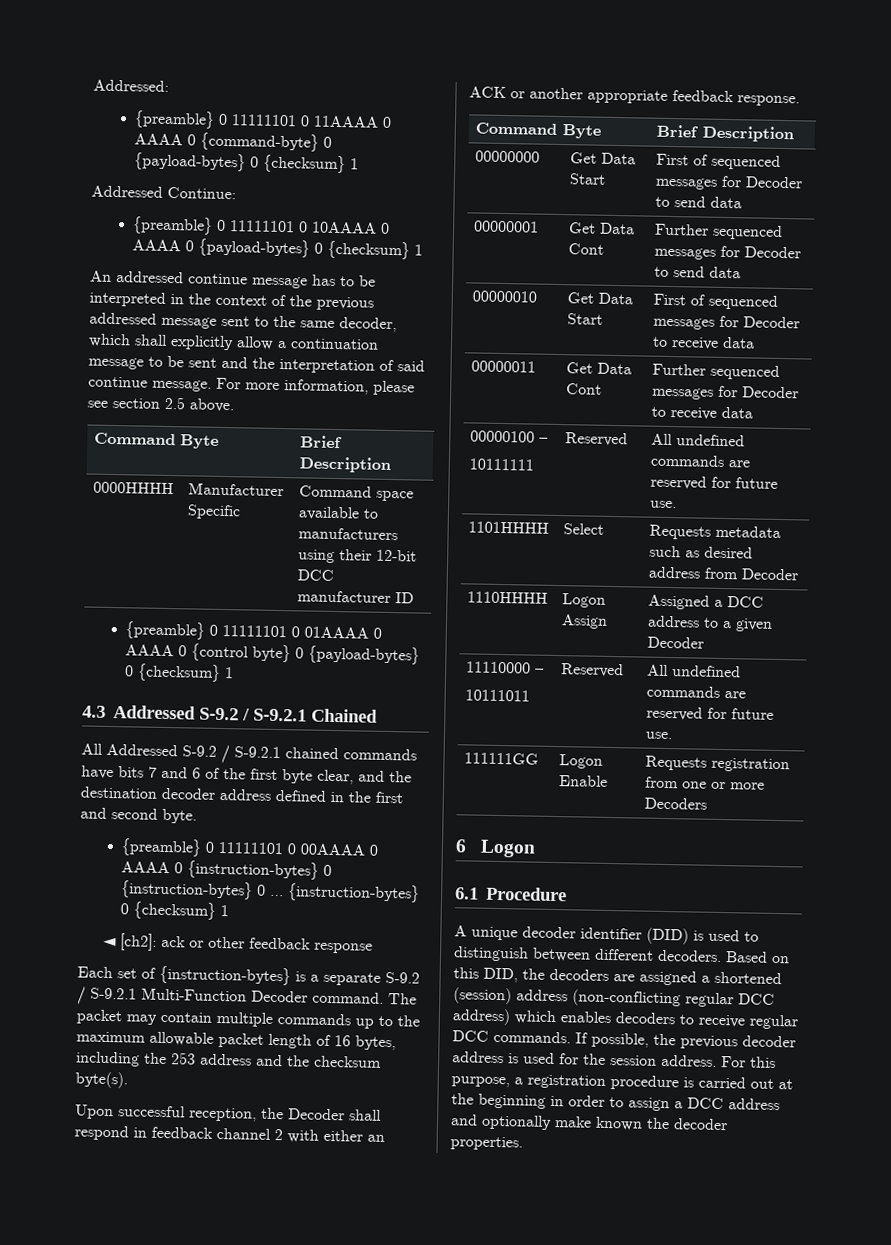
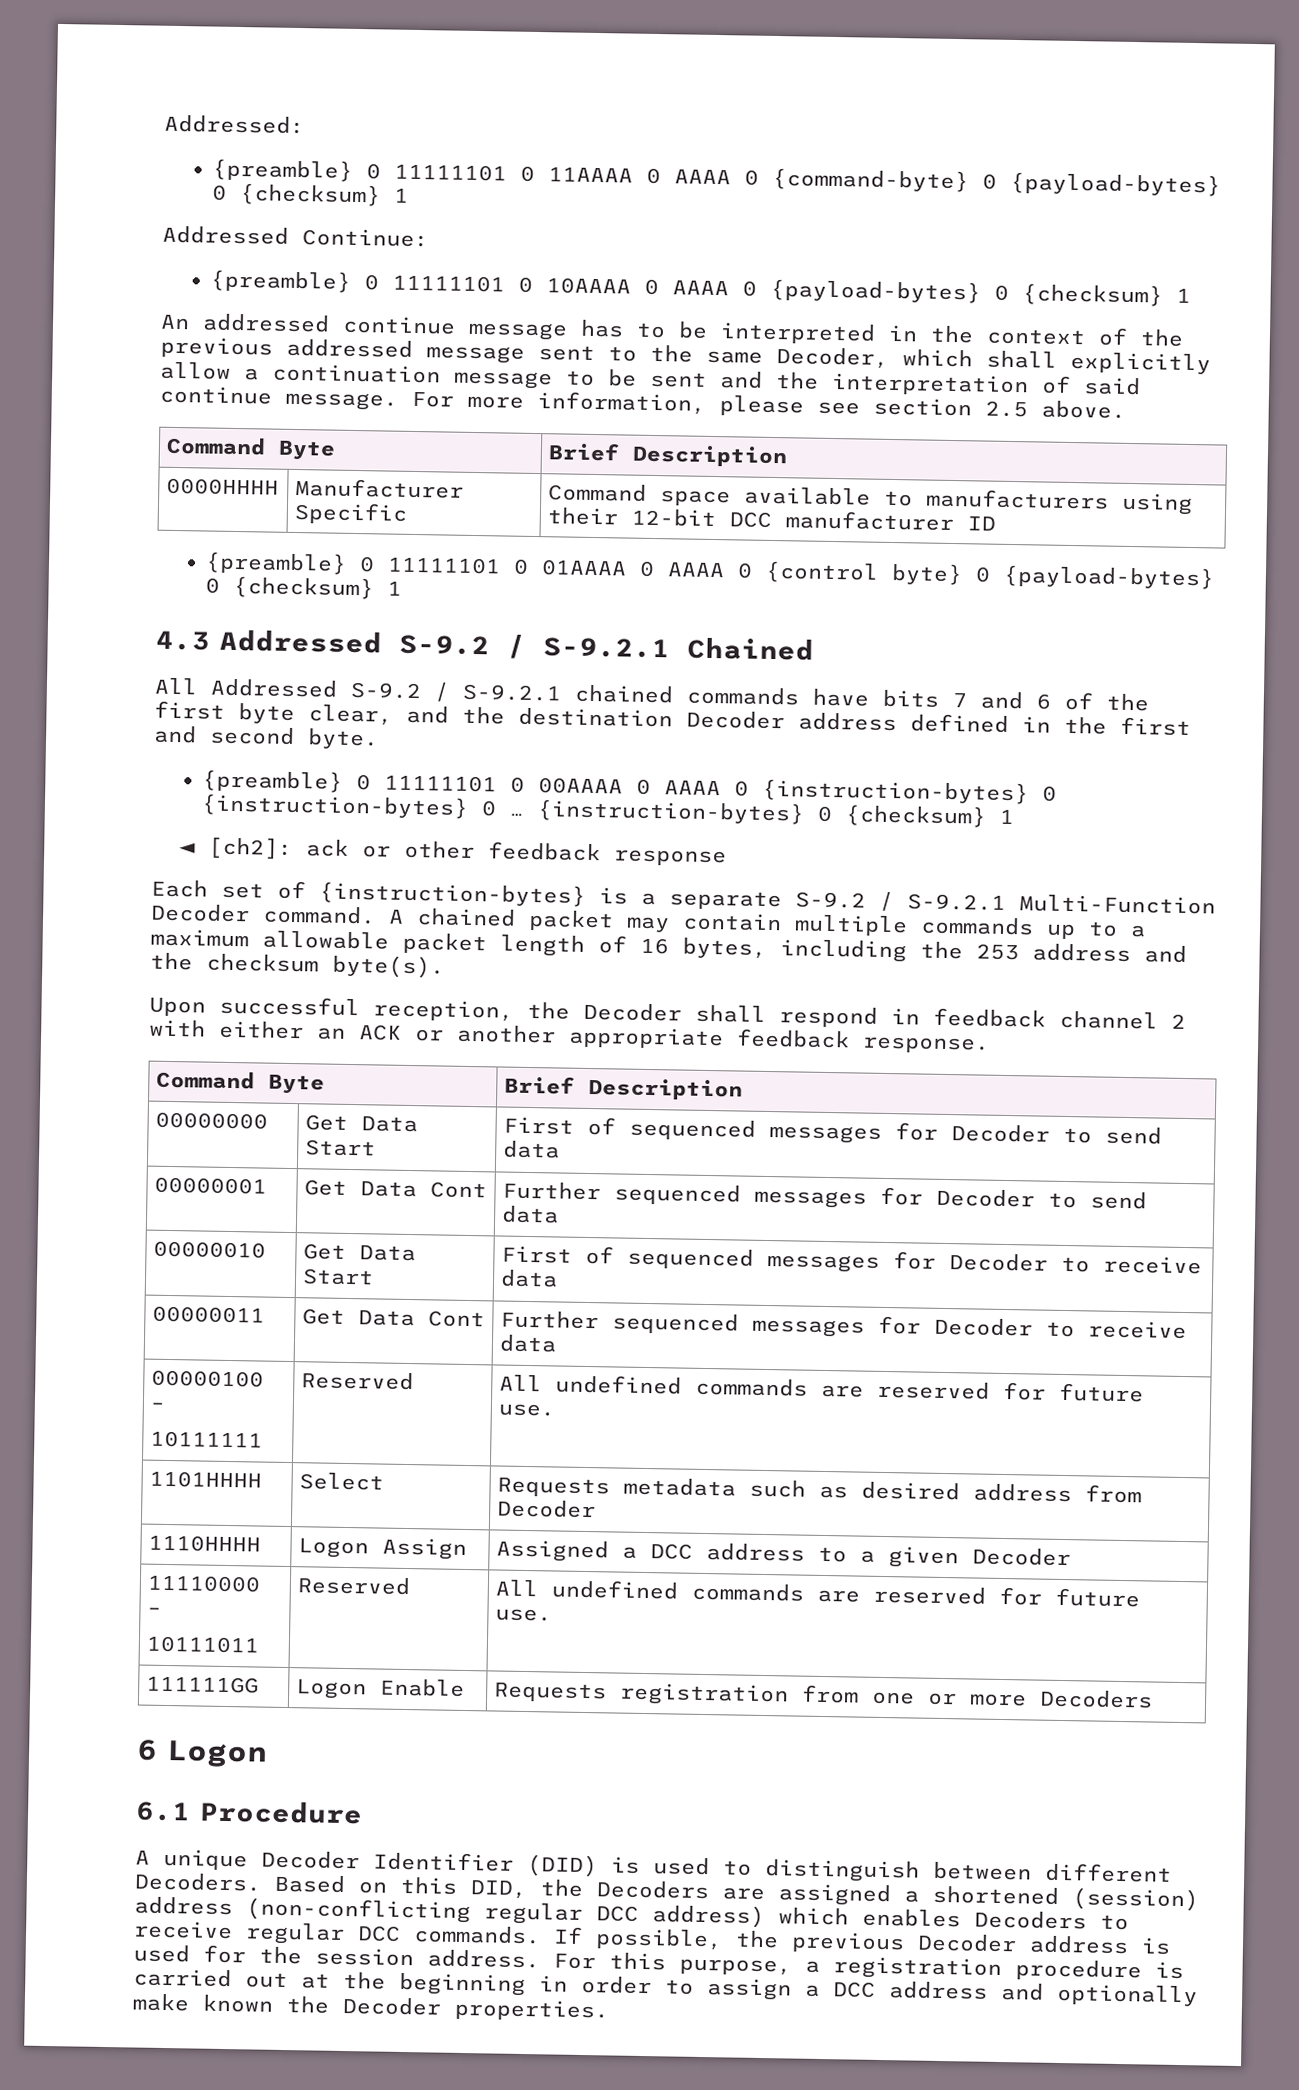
- An addressed continue message has to be interpreted in the context of the previous addressed message sent to the same decoder, which shall explicitly allow a continuation message to be sent and the interpretation of said continue message.
+ An addressed continue message has to be interpreted in the context of the previous addressed message sent to the same Decoder, which shall explicitly allow a continuation message to be sent and the interpretation of said continue message.
- All Addressed S-9.2 / S-9.2.1 chained commands have bits 7 and 6 of the first byte clear, and the destination decoder address defined in the first and second byte.
+ All Addressed S-9.2 / S-9.2.1 chained commands have bits 7 and 6 of the first byte clear, and the destination Decoder address defined in the first and second byte.
- The packet may contain multiple commands up to the maximum allowable packet length of 16 bytes, including the 253 address and the checksum byte(s).
+ A chained packet may contain multiple commands up to a maximum allowable packet length of 16 bytes, including the 253 address and the checksum byte(s).
- A unique decoder identifier (DID) is used to distinguish between different decoders.
+ A unique Decoder Identifier (DID) is used to distinguish between different Decoders.
- Based on this DID, the decoders are assigned a shortened (session) address (non-conflicting regular DCC address) which enables decoders to receive regular DCC commands.
+ Based on this DID, the Decoders are assigned a shortened (session) address (non-conflicting regular DCC address) which enables Decoders to receive regular DCC commands.
- If possible, the previous decoder address is used for the session address.
+ If possible, the previous Decoder address is used for the session address.
- For this purpose, a registration procedure is carried out at the beginning in order to assign a DCC address and optionally make known the decoder properties.
+ For this purpose, a registration procedure is carried out at the beginning in order to assign a DCC address and optionally make known the Decoder properties.

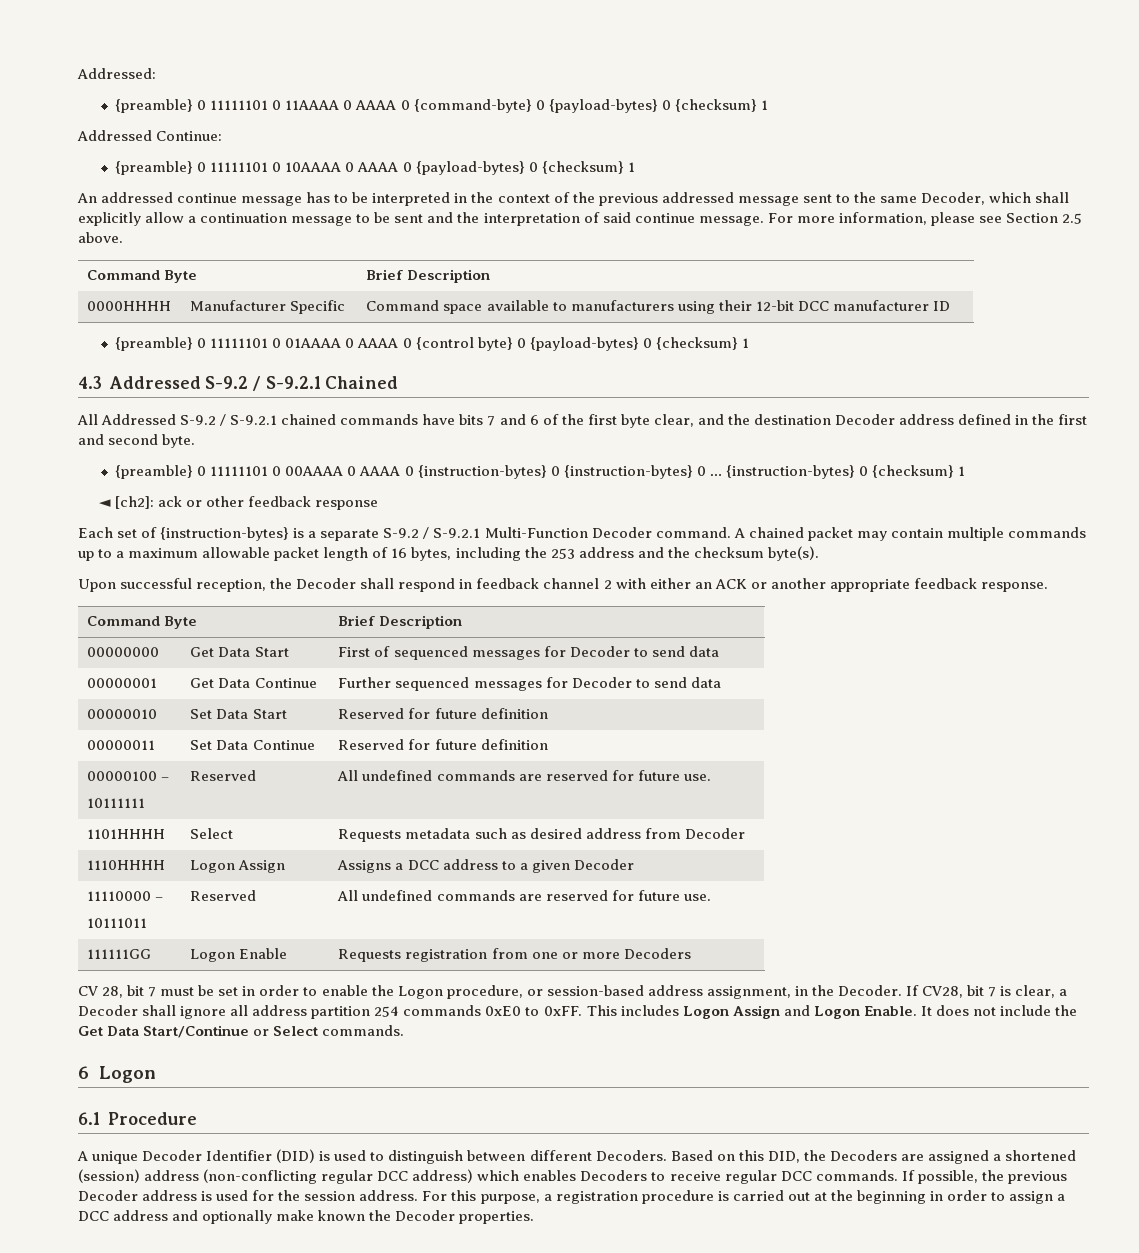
- For more information, please see section 2.5 above.
+ For more information, please see Section 2.5 above.
- 00000001 | Get Data Cont | Further sequenced messages for Decoder to send data
+ 00000001 | Get Data Continue | Further sequenced messages for Decoder to send data
- 00000010 | Get Data Start | First of sequenced messages for Decoder to receive data
- 00000011 | Get Data Cont | Further sequenced messages for Decoder to receive data
+ 00000010 | Set Data Start | Reserved for future definition
+ 00000011 | Set Data Continue | Reserved for future definition
- 1110HHHH | Logon Assign | Assigned a DCC address to a given Decoder
+ 1110HHHH | Logon Assign | Assigns a DCC address to a given Decoder
+ CV 28, bit 7 must be set in order to enable the Logon procedure, or session-based address assignment, in the Decoder. If CV28, bit 7 is clear, a Decoder shall ignore all address partition 254 commands 0xE0 to 0xFF. This includes Logon Assign and Logon Enable. It does not include the Get Data Start/Continue or Select commands.

